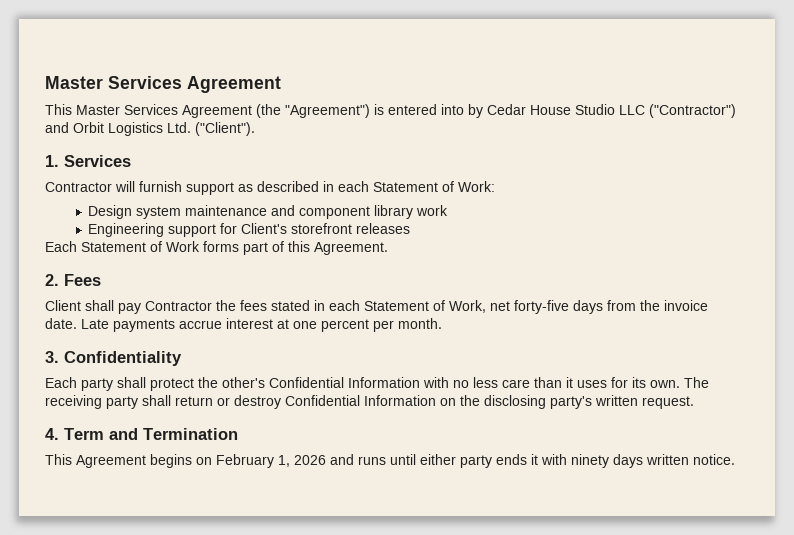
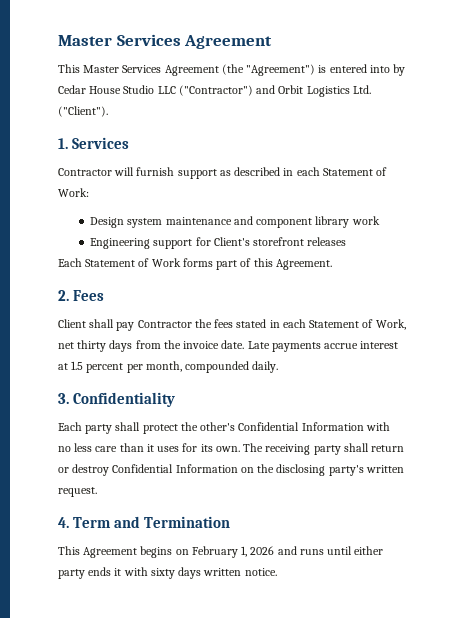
- Client shall pay Contractor the fees stated in each Statement of Work, net forty-five days from the invoice date.
+ Client shall pay Contractor the fees stated in each Statement of Work, net thirty days from the invoice date.
- Late payments accrue interest at one percent per month.
+ Late payments accrue interest at 1.5 percent per month, compounded daily.
- This Agreement begins on February 1, 2026 and runs until either party ends it with ninety days written notice.
+ This Agreement begins on February 1, 2026 and runs until either party ends it with sixty days written notice.

